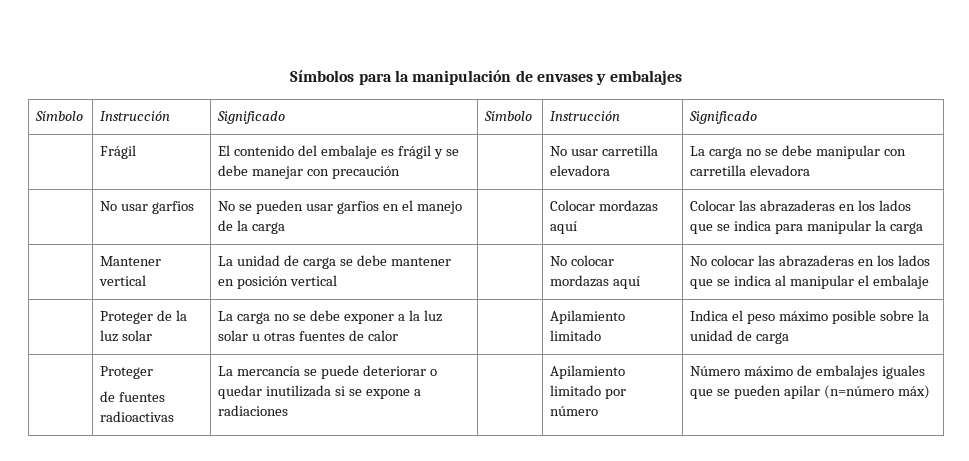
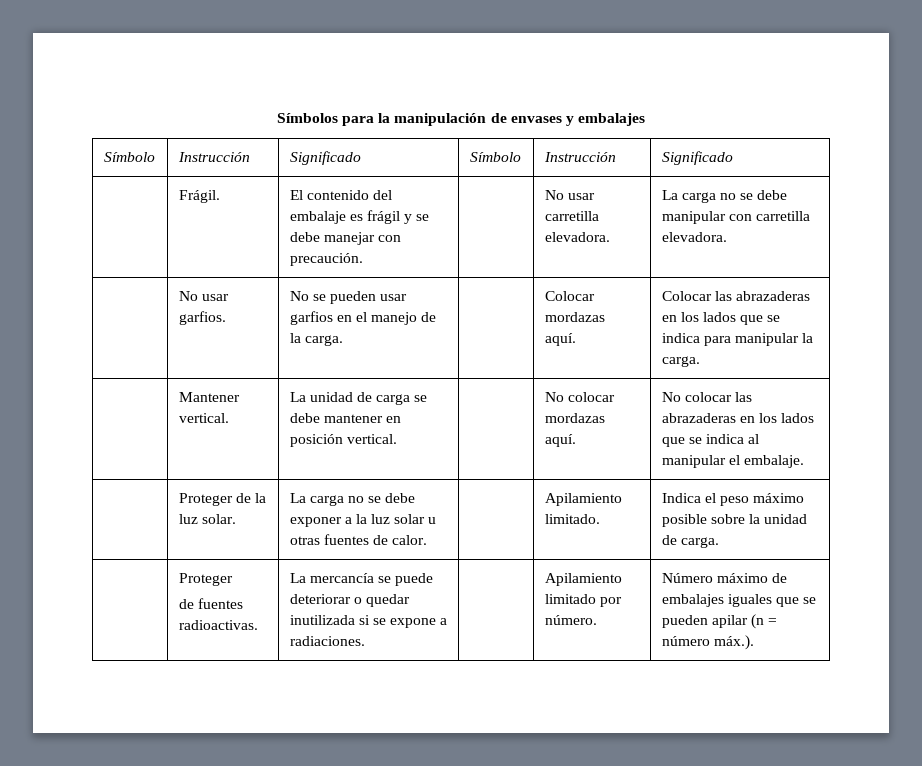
- | Frágil | El contenido del embalaje es frágil y se debe manejar con precaución | | No usar carretilla elevadora | La carga no se debe manipular con carretilla elevadora
- | No usar garfios | No se pueden usar garfios en el manejo de la carga | | Colocar mordazas aquí | Colocar las abrazaderas en los lados que se indica para manipular la carga
+ | Frágil. | El contenido del embalaje es frágil y se debe manejar con precaución. | | No usar carretilla elevadora. | La carga no se debe manipular con carretilla elevadora.
+ | No usar garfios. | No se pueden usar garfios en el manejo de la carga. | | Colocar mordazas aquí. | Colocar las abrazaderas en los lados que se indica para manipular la carga.
- | Mantener vertical | La unidad de carga se debe mantener en posición vertical | | No colocar mordazas aquí | No colocar las abrazaderas en los lados que se indica al manipular el embalaje
+ | Mantener vertical. | La unidad de carga se debe mantener en posición vertical. | | No colocar mordazas aquí. | No colocar las abrazaderas en los lados que se indica al manipular el embalaje.
- | Proteger de la luz solar | La carga no se debe exponer a la luz solar u otras fuentes de calor | | Apilamiento limitado | Indica el peso máximo posible sobre la unidad de carga
+ | Proteger de la luz solar. | La carga no se debe exponer a la luz solar u otras fuentes de calor. | | Apilamiento limitado. | Indica el peso máximo posible sobre la unidad de carga.
  | Proteger
- de fuentes radioactivas | La mercancía se puede deteriorar o quedar inutilizada si se expone a radiaciones | | Apilamiento limitado por número | Número máximo de embalajes iguales que se pueden apilar (n=número máx)
+ de fuentes radioactivas. | La mercancía se puede deteriorar o quedar inutilizada si se expone a radiaciones. | | Apilamiento limitado por número. | Número máximo de embalajes iguales que se pueden apilar (n = número máx.).

